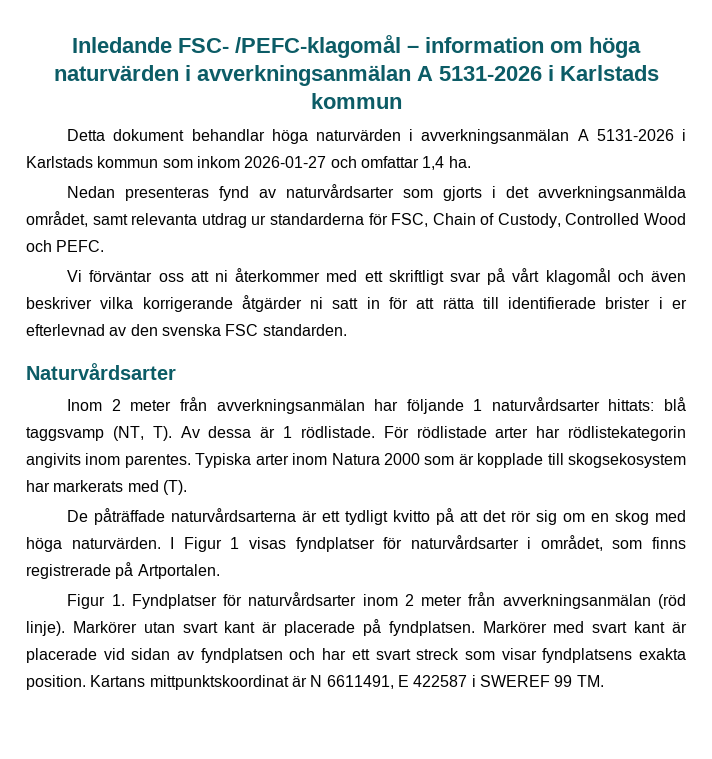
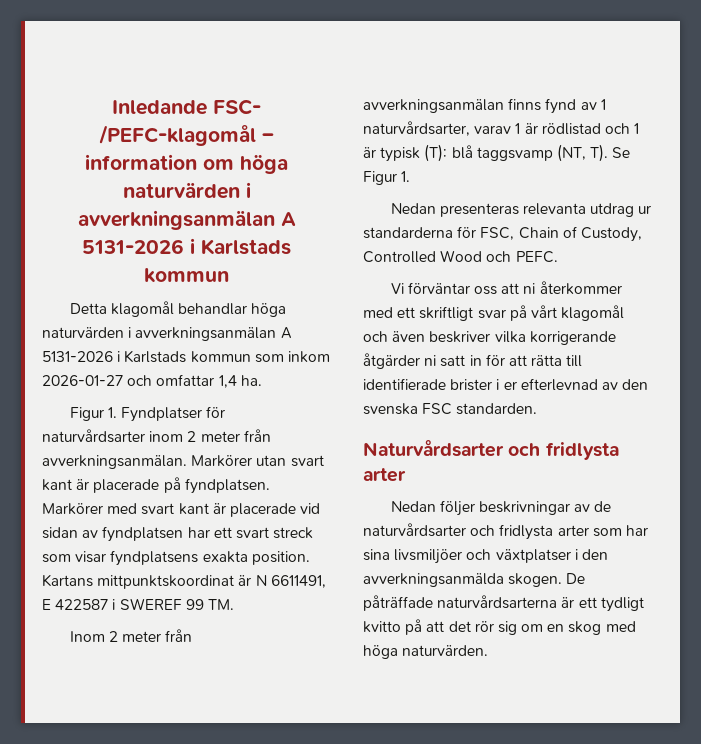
- Detta dokument behandlar höga naturvärden i avverkningsanmälan A 5131-2026 i Karlstads kommun som inkom 2026-01-27 och omfattar 1,4 ha.
+ Detta klagomål behandlar höga naturvärden i avverkningsanmälan A 5131-2026 i Karlstads kommun som inkom 2026-01-27 och omfattar 1,4 ha.
- Nedan presenteras fynd av naturvårdsarter som gjorts i det avverkningsanmälda området, samt relevanta utdrag ur standarderna för FSC, Chain of Custody, Controlled Wood och PEFC.
+ Figur 1. Fyndplatser för naturvårdsarter inom 2 meter från avverkningsanmälan. Markörer utan svart kant är placerade på fyndplatsen. Markörer med svart kant är placerade vid sidan av fyndplatsen har ett svart streck som visar fyndplatsens exakta position. Kartans mittpunktskoordinat är N 6611491, E 422587 i SWEREF 99 TM.
+ Inom 2 meter från avverkningsanmälan finns fynd av 1 naturvårdsarter, varav 1 är rödlistad och 1 är typisk (T): blå taggsvamp (NT, T). Se Figur 1.
+ Nedan presenteras relevanta utdrag ur standarderna för FSC, Chain of Custody, Controlled Wood och PEFC.
- Naturvårdsarter
- Inom 2 meter från avverkningsanmälan har följande 1 naturvårdsarter hittats: blå taggsvamp (NT, T). Av dessa är 1 rödlistade. För rödlistade arter har rödlistekategorin angivits inom parentes. Typiska arter inom Natura 2000 som är kopplade till skogsekosystem har markerats med (T).
- De påträffade naturvårdsarterna är ett tydligt kvitto på att det rör sig om en skog med höga naturvärden. I Figur 1 visas fyndplatser för naturvårdsarter i området, som finns registrerade på Artportalen.
- Figur 1. Fyndplatser för naturvårdsarter inom 2 meter från avverkningsanmälan (röd linje). Markörer utan svart kant är placerade på fyndplatsen. Markörer med svart kant är placerade vid sidan av fyndplatsen och har ett svart streck som visar fyndplatsens exakta position. Kartans mittpunktskoordinat är N 6611491, E 422587 i SWEREF 99 TM.
+ Naturvårdsarter och fridlysta arter
+ Nedan följer beskrivningar av de naturvårdsarter och fridlysta arter som har sina livsmiljöer och växtplatser i den avverkningsanmälda skogen. De påträffade naturvårdsarterna är ett tydligt kvitto på att det rör sig om en skog med höga naturvärden.

